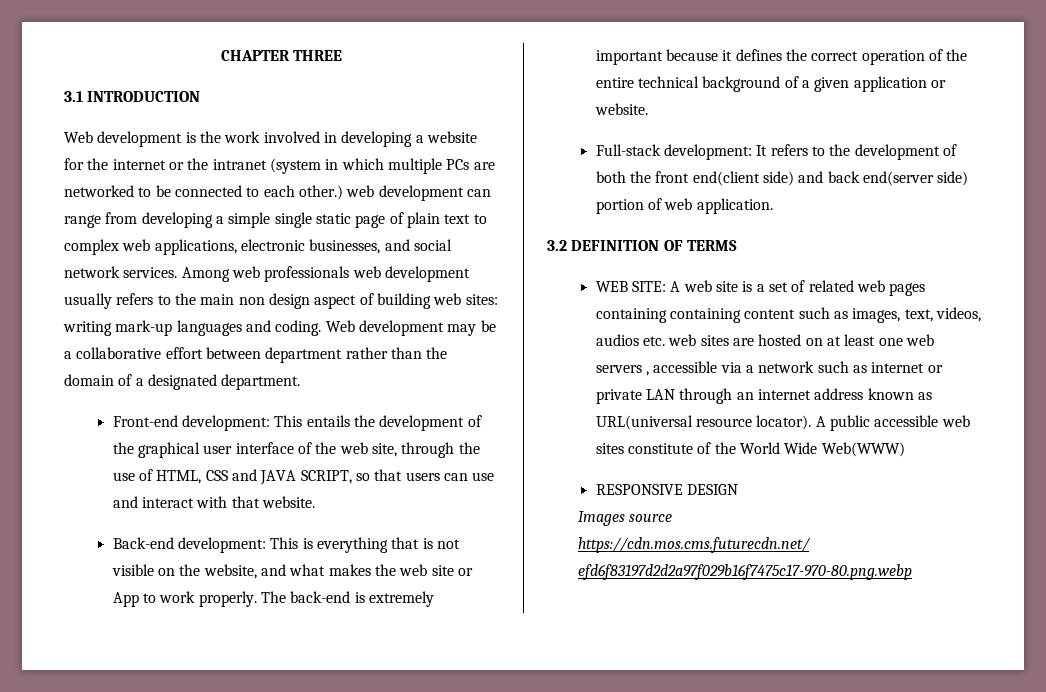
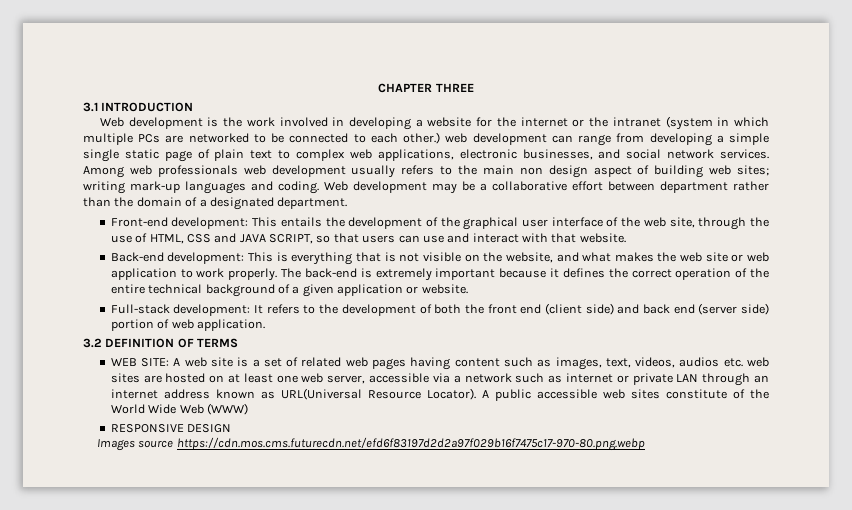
- Among web professionals web development usually refers to the main non design aspect of building web sites: writing mark-up languages and coding.
+ Among web professionals web development usually refers to the main non design aspect of building web sites; writing mark-up languages and coding.
- Back-end development: This is everything that is not visible on the website, and what makes the web site or App to work properly.
+ Back-end development: This is everything that is not visible on the website, and what makes the web site or web application to work properly.
- Full-stack development: It refers to the development of both the front end(client side) and back end(server side) portion of web application.
+ Full-stack development: It refers to the development of both the front end (client side) and back end (server side) portion of web application.
- WEB SITE: A web site is a set of related web pages containing containing content such as images, text, videos, audios etc. web sites are hosted on at least one web servers , accessible via a network such as internet or private LAN through an internet address known as URL(universal resource locator).
+ WEB SITE: A web site is a set of related web pages having content such as images, text, videos, audios etc. web sites are hosted on at least one web server, accessible via a network such as internet or private LAN through an internet address known as URL(Universal Resource Locator).
- A public accessible web sites constitute of the World Wide Web(WWW)
+ A public accessible web sites constitute of the World Wide Web (WWW)

